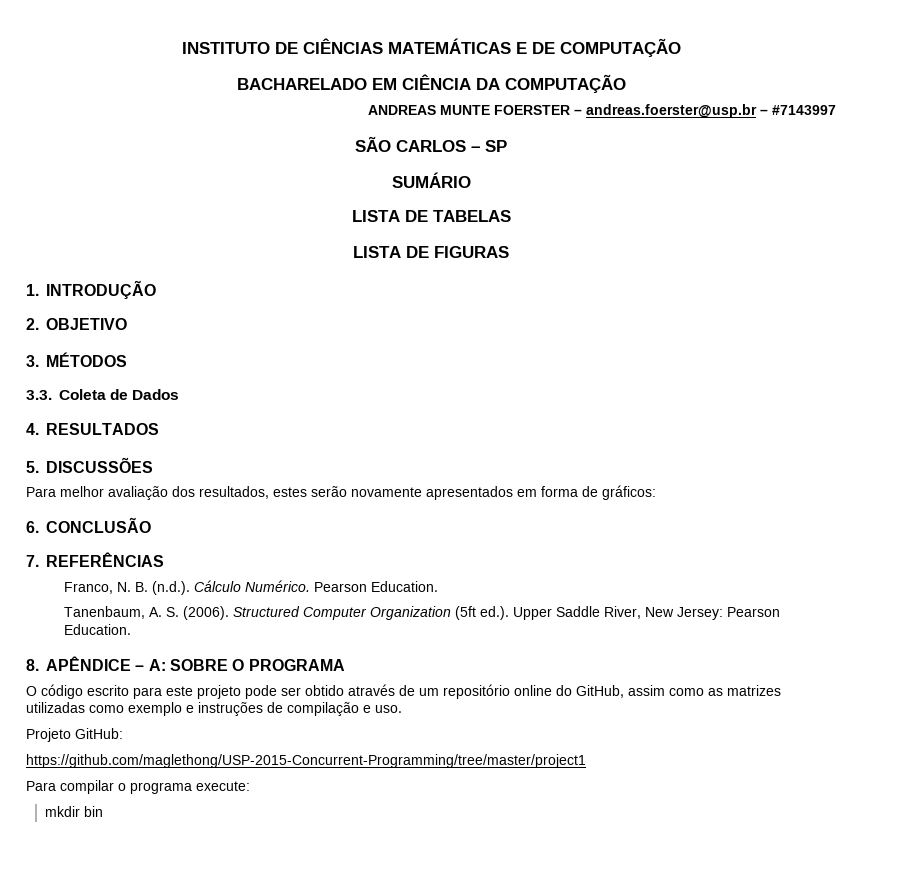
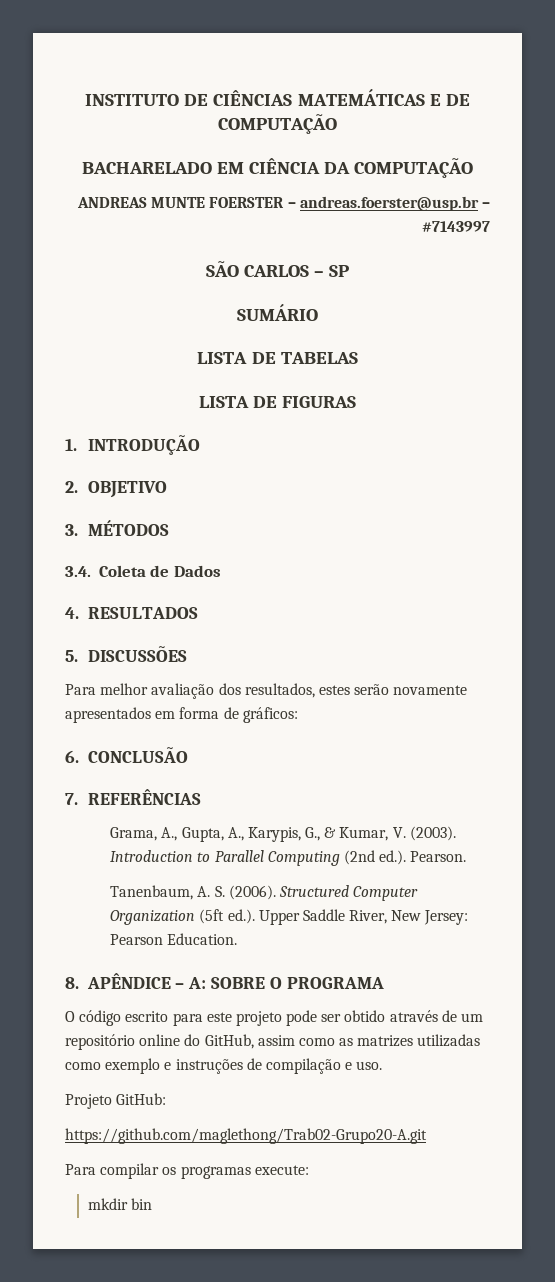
- 3.3. Coleta de Dados
+ 3.4. Coleta de Dados
- Franco, N. B. (n.d.). Cálculo Numérico. Pearson Education.
+ Grama, A., Gupta, A., Karypis, G., & Kumar, V. (2003). Introduction to Parallel Computing (2nd ed.). Pearson.
- https://github.com/maglethong/USP-2015-Concurrent-Programming/tree/master/project1
+ https://github.com/maglethong/Trab02-Grupo20-A.git
- Para compilar o programa execute:
+ Para compilar os programas execute:

